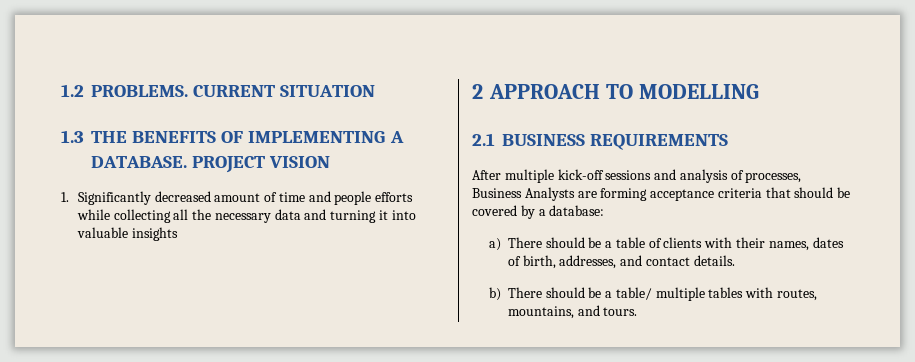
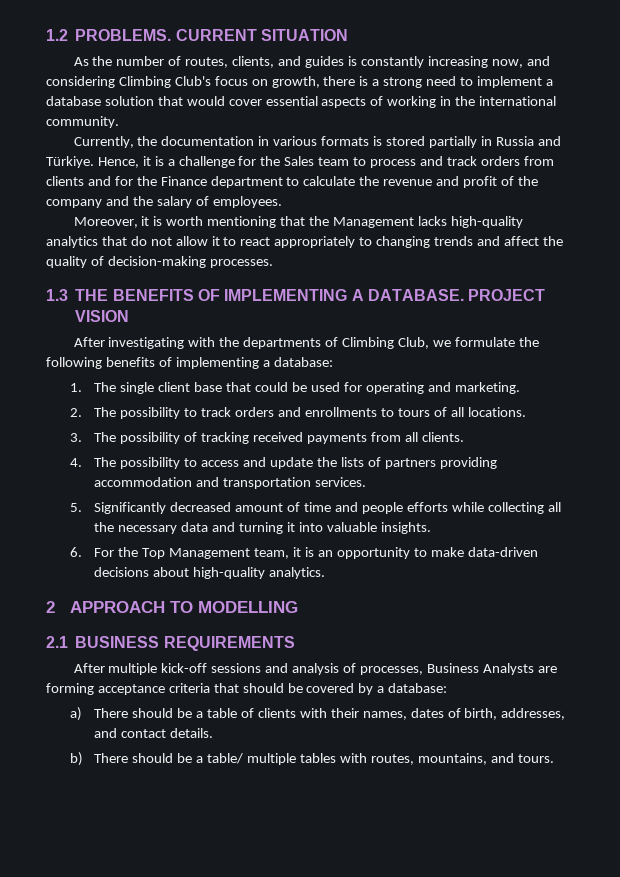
+ As the number of routes, clients, and guides is constantly increasing now, and considering Climbing Club's focus on growth, there is a strong need to implement a database solution that would cover essential aspects of working in the international community.
+ Currently, the documentation in various formats is stored partially in Russia and Türkiye. Hence, it is a challenge for the Sales team to process and track orders from clients and for the Finance department to calculate the revenue and profit of the company and the salary of employees.
+ Moreover, it is worth mentioning that the Management lacks high-quality analytics that do not allow it to react appropriately to changing trends and affect the quality of decision-making processes.
- 1. Significantly decreased amount of time and people efforts while collecting all the necessary data and turning it into valuable insights
+ After investigating with the departments of Climbing Club, we formulate the following benefits of implementing a database:
+ 1. The single client base that could be used for operating and marketing.
+ 2. The possibility to track orders and enrollments to tours of all locations.
+ 3. The possibility of tracking received payments from all clients.
+ 4. The possibility to access and update the lists of partners providing accommodation and transportation services.
+ 5. Significantly decreased amount of time and people efforts while collecting all the necessary data and turning it into valuable insights.
+ 6. For the Top Management team, it is an opportunity to make data-driven decisions about high-quality analytics.

